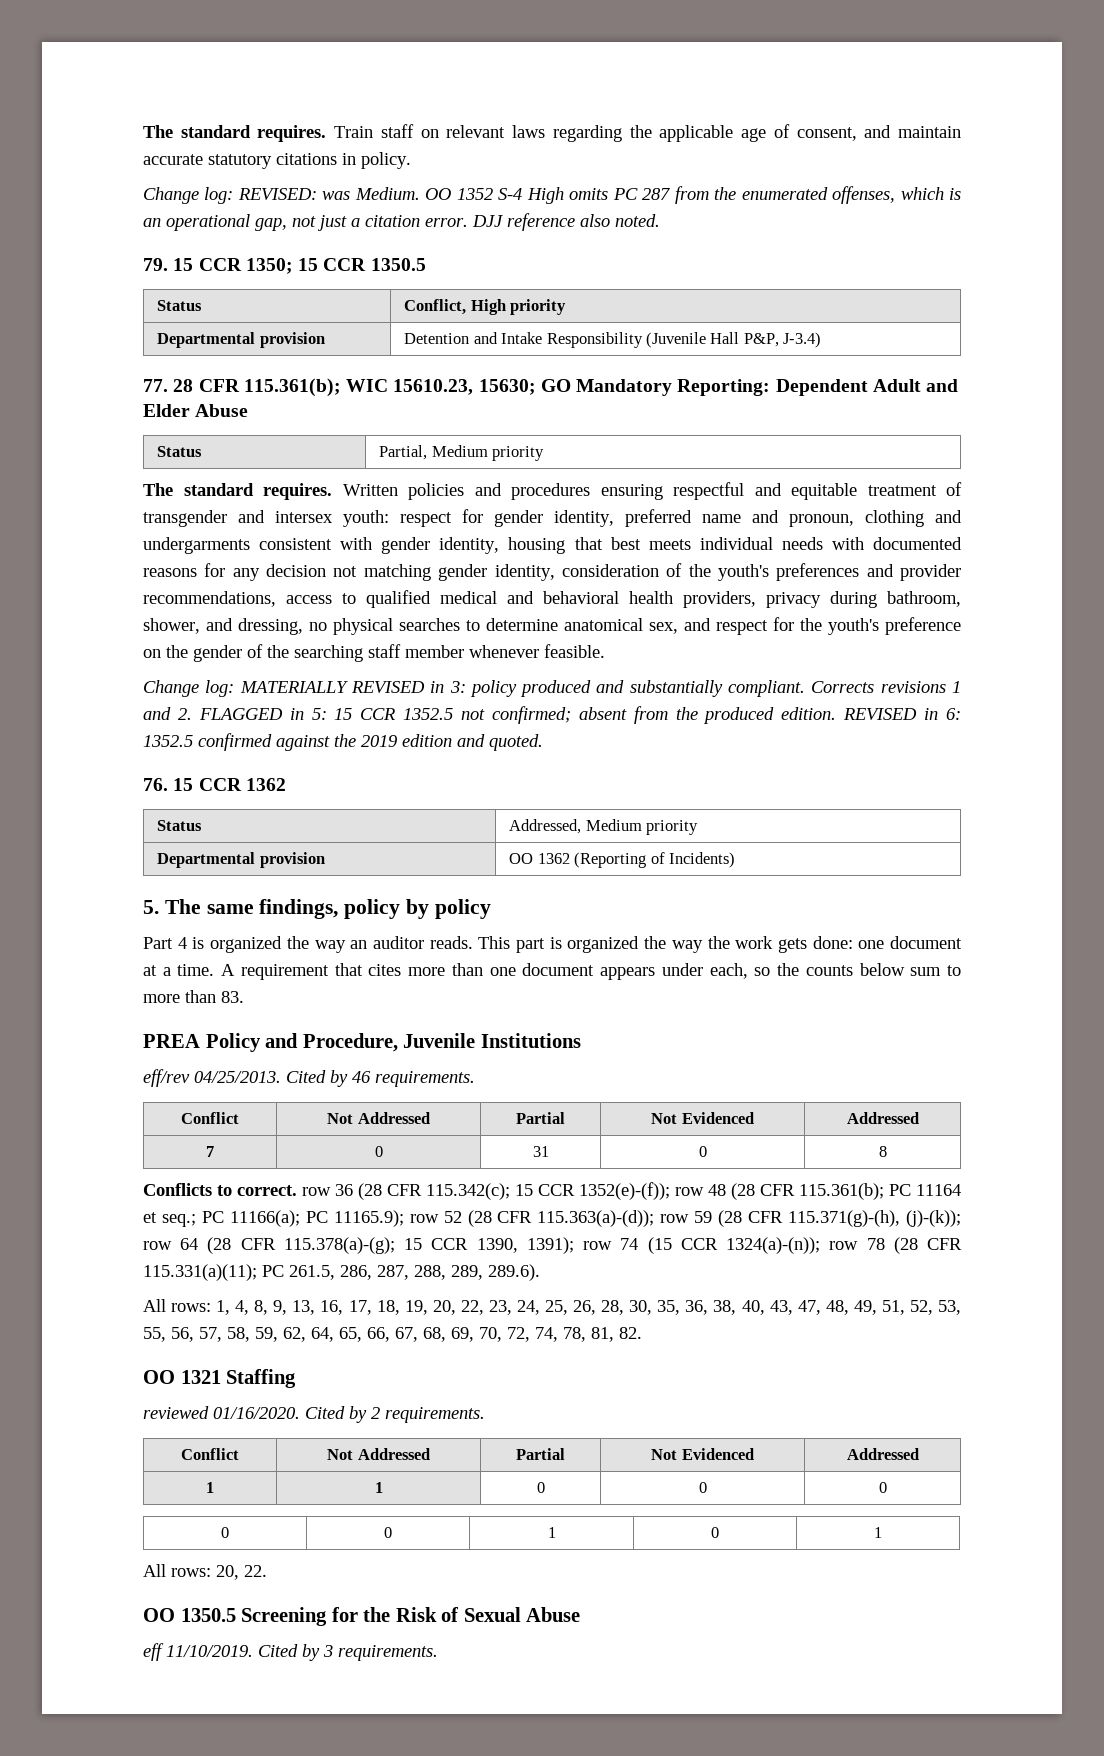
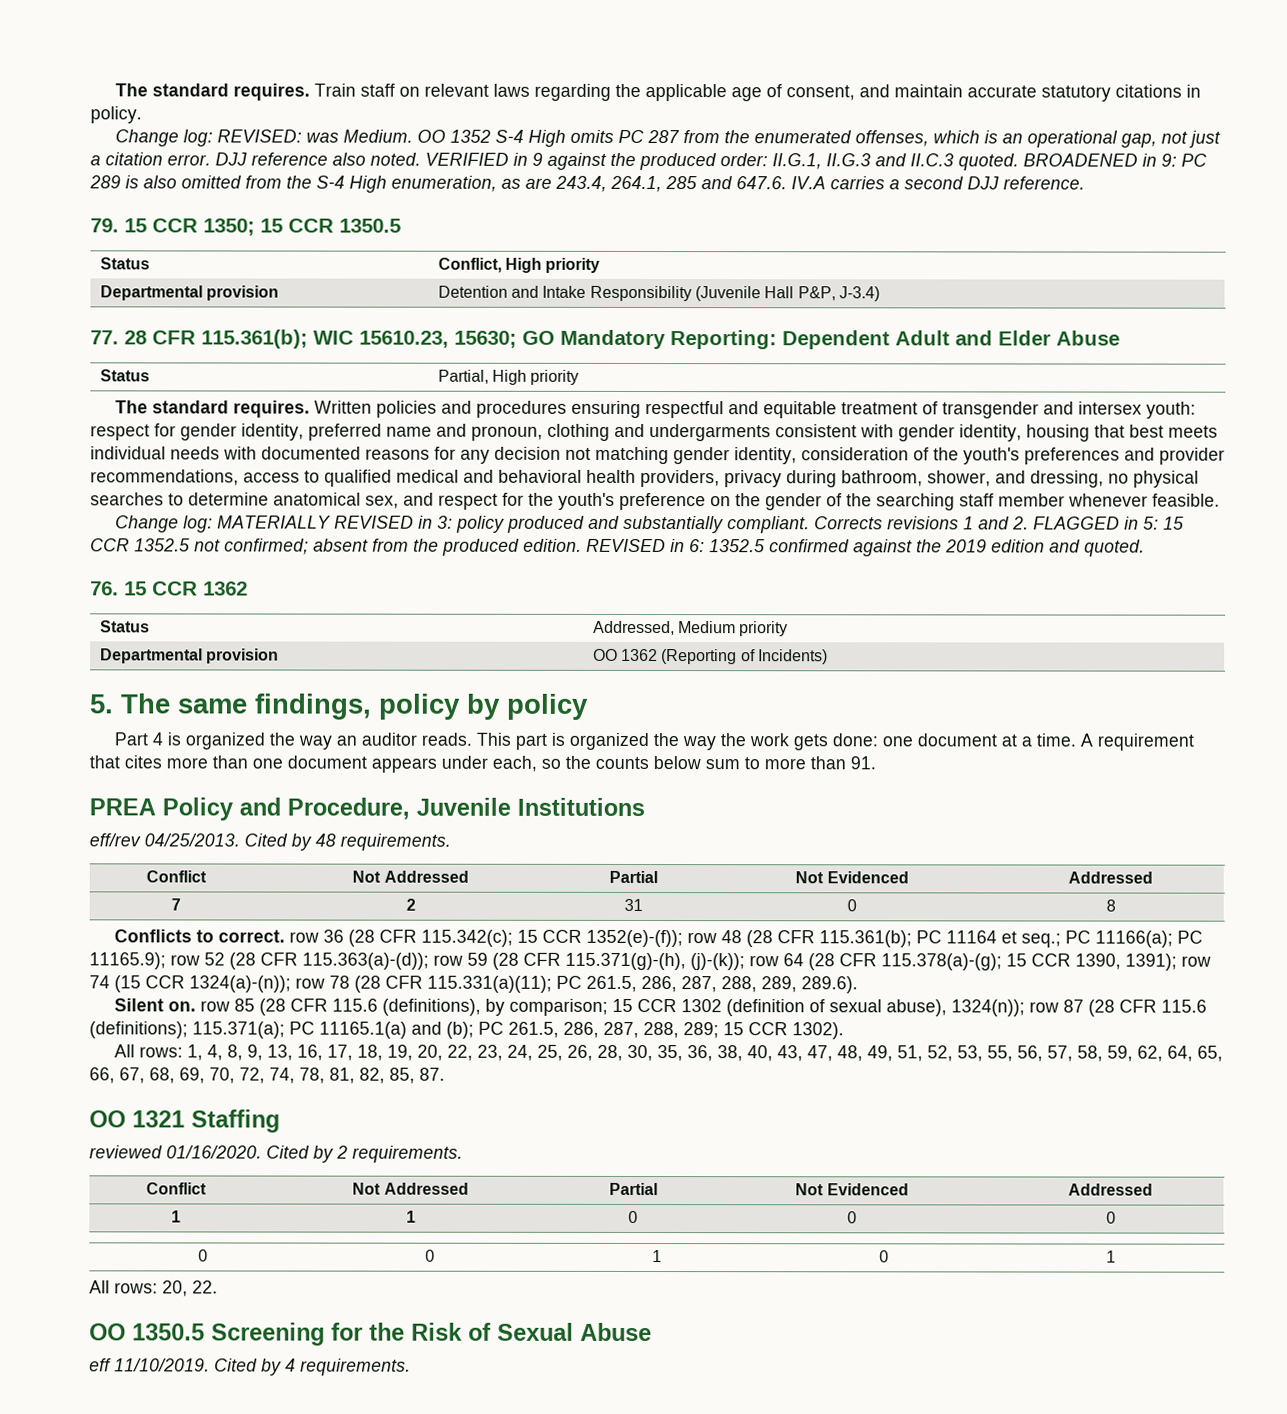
+ VERIFIED in 9 against the produced order: II.G.1, II.G.3 and II.C.3 quoted. BROADENED in 9: PC 289 is also omitted from the S-4 High enumeration, as are 243.4, 264.1, 285 and 647.6. IV.A carries a second DJJ reference.
- Status | Partial, Medium priority
+ Status | Partial, High priority
- A requirement that cites more than one document appears under each, so the counts below sum to more than 83.
+ A requirement that cites more than one document appears under each, so the counts below sum to more than 91.
- Cited by 46 requirements.
+ Cited by 48 requirements.
- 7 | 0 | 31 | 0 | 8
+ 7 | 2 | 31 | 0 | 8
+ Silent on. row 85 (28 CFR 115.6 (definitions), by comparison; 15 CCR 1302 (definition of sexual abuse), 1324(n)); row 87 (28 CFR 115.6 (definitions); 115.371(a); PC 11165.1(a) and (b); PC 261.5, 286, 287, 288, 289; 15 CCR 1302).
- All rows: 1, 4, 8, 9, 13, 16, 17, 18, 19, 20, 22, 23, 24, 25, 26, 28, 30, 35, 36, 38, 40, 43, 47, 48, 49, 51, 52, 53, 55, 56, 57, 58, 59, 62, 64, 65, 66, 67, 68, 69, 70, 72, 74, 78, 81, 82.
+ All rows: 1, 4, 8, 9, 13, 16, 17, 18, 19, 20, 22, 23, 24, 25, 26, 28, 30, 35, 36, 38, 40, 43, 47, 48, 49, 51, 52, 53, 55, 56, 57, 58, 59, 62, 64, 65, 66, 67, 68, 69, 70, 72, 74, 78, 81, 82, 85, 87.
- Cited by 3 requirements.
+ Cited by 4 requirements.

